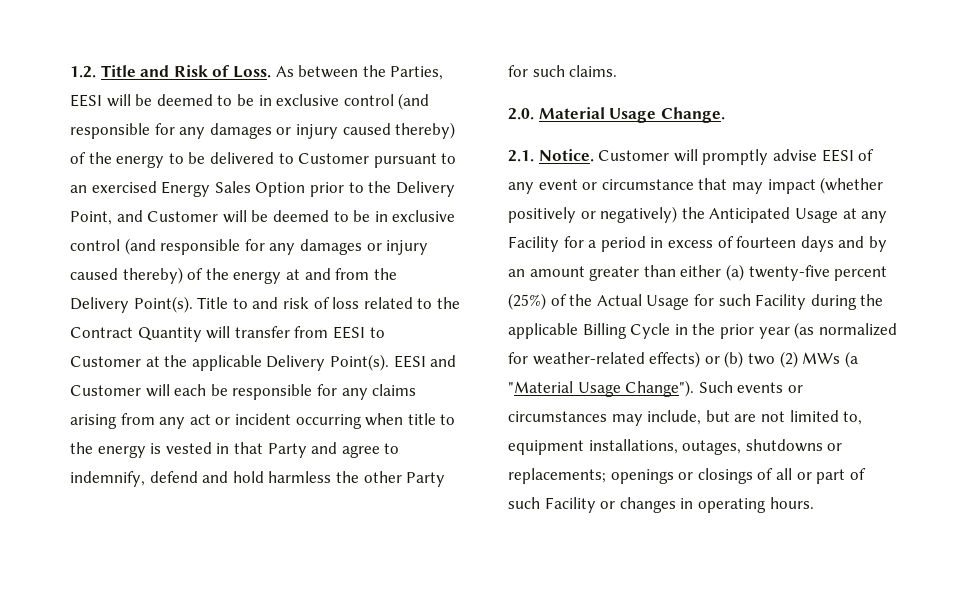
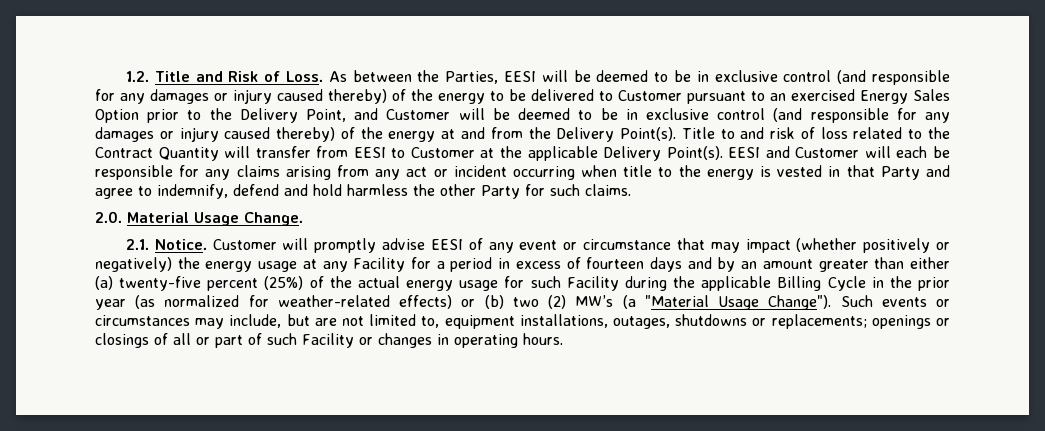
- Customer will promptly advise EESI of any event or circumstance that may impact (whether positively or negatively) the Anticipated Usage at any Facility for a period in excess of fourteen days and by an amount greater than either (a) twenty-five percent (25%) of the Actual Usage for such Facility during the applicable Billing Cycle in the prior year (as normalized for weather-related effects) or (b) two (2) MWs (a "Material Usage Change").
+ Customer will promptly advise EESI of any event or circumstance that may impact (whether positively or negatively) the energy usage at any Facility for a period in excess of fourteen days and by an amount greater than either (a) twenty-five percent (25%) of the actual energy usage for such Facility during the applicable Billing Cycle in the prior year (as normalized for weather-related effects) or (b) two (2) MW’s (a "Material Usage Change").

